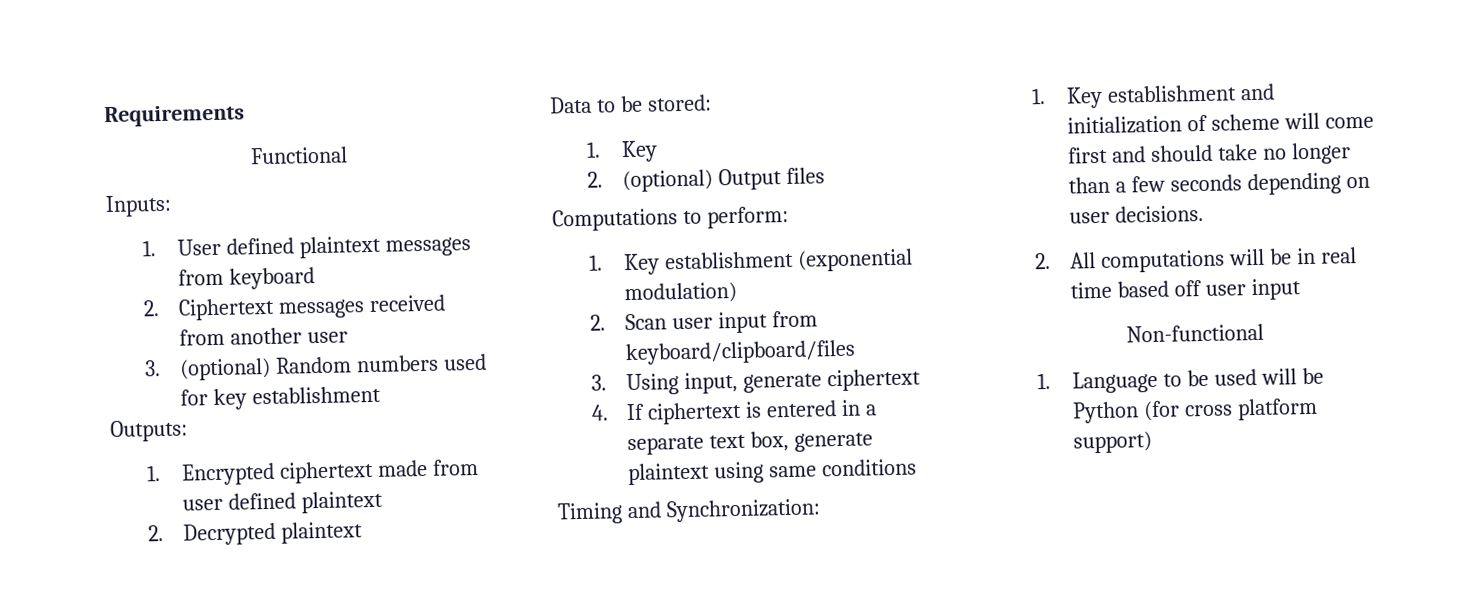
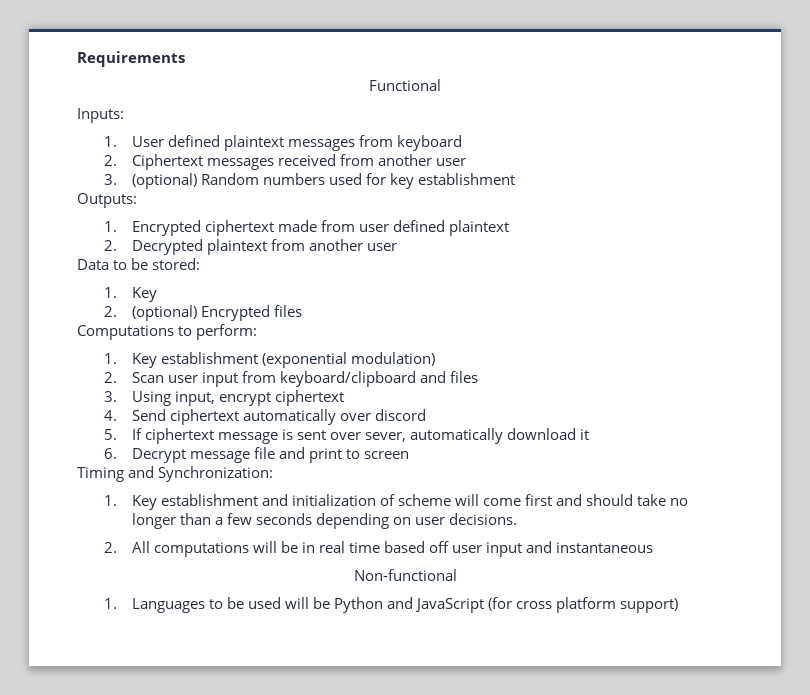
- 2. Decrypted plaintext
+ 2. Decrypted plaintext from another user
- 2. (optional) Output files
+ 2. (optional) Encrypted files
- 2. Scan user input from keyboard/clipboard/files
+ 2. Scan user input from keyboard/clipboard and files
- 3. Using input, generate ciphertext
+ 3. Using input, encrypt ciphertext
- 4. If ciphertext is entered in a separate text box, generate plaintext using same conditions
+ 4. Send ciphertext automatically over discord
+ 5. If ciphertext message is sent over sever, automatically download it
+ 6. Decrypt message file and print to screen
- 2. All computations will be in real time based off user input
+ 2. All computations will be in real time based off user input and instantaneous
- 1. Language to be used will be Python (for cross platform support)
+ 1. Languages to be used will be Python and JavaScript (for cross platform support)

